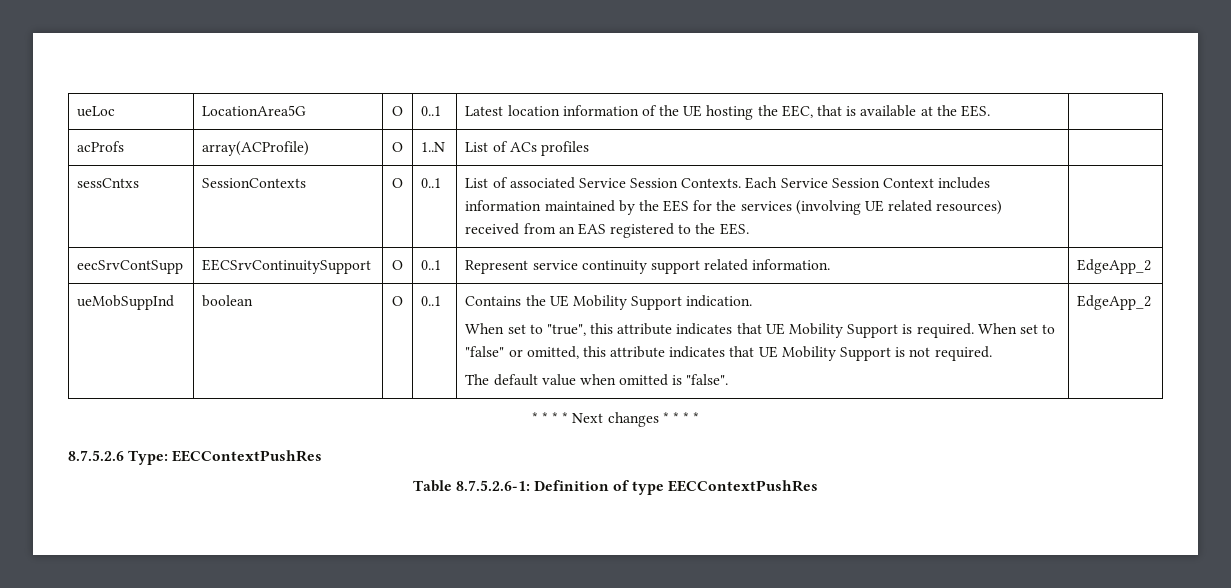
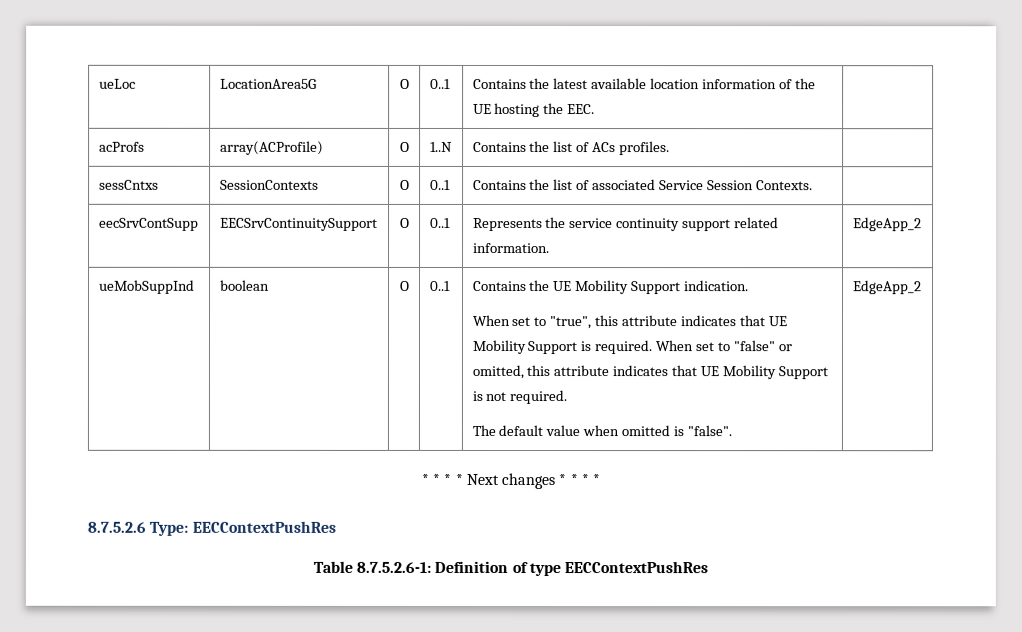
- ueLoc | LocationArea5G | O | 0..1 | Latest location information of the UE hosting the EEC, that is available at the EES. |
+ ueLoc | LocationArea5G | O | 0..1 | Contains the latest available location information of the UE hosting the EEC. |
- acProfs | array(ACProfile) | O | 1..N | List of ACs profiles |
+ acProfs | array(ACProfile) | O | 1..N | Contains the list of ACs profiles. |
- sessCntxs | SessionContexts | O | 0..1 | List of associated Service Session Contexts. Each Service Session Context includes information maintained by the EES for the services (involving UE related resources) received from an EAS registered to the EES. |
+ sessCntxs | SessionContexts | O | 0..1 | Contains the list of associated Service Session Contexts. |
- eecSrvContSupp | EECSrvContinuitySupport | O | 0..1 | Represent service continuity support related information. | EdgeApp_2
+ eecSrvContSupp | EECSrvContinuitySupport | O | 0..1 | Represents the service continuity support related information. | EdgeApp_2

